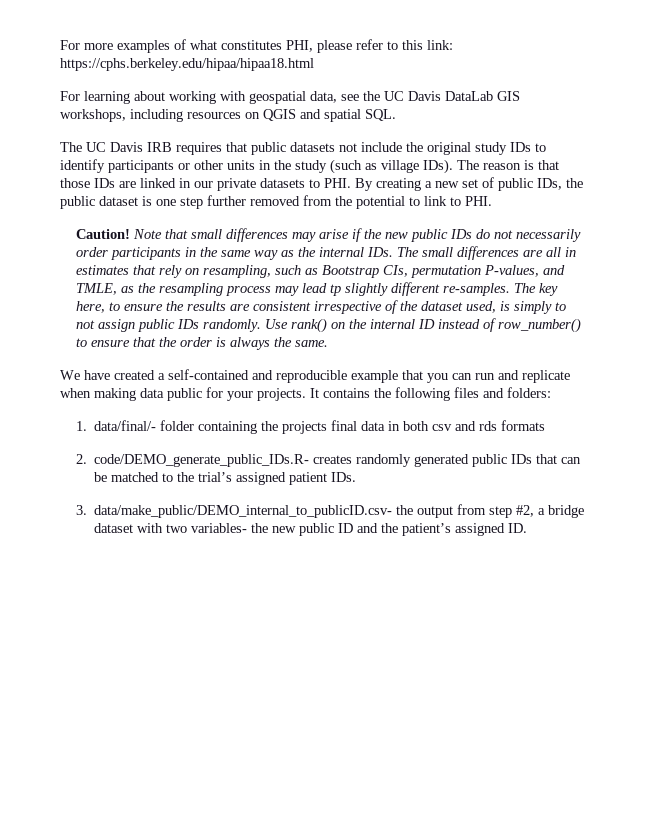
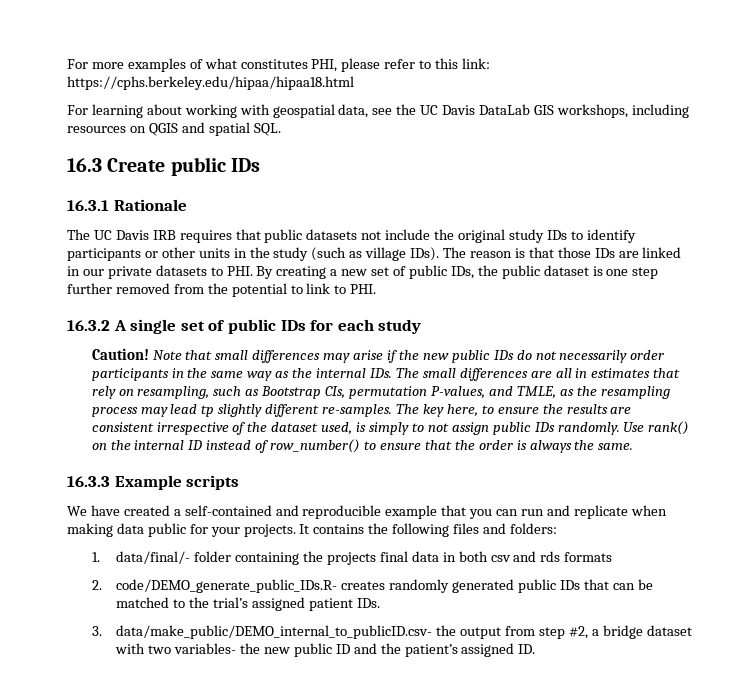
+ 16.3 Create public IDs
+ 16.3.1 Rationale
+ 16.3.2 A single set of public IDs for each study
+ 16.3.3 Example scripts

